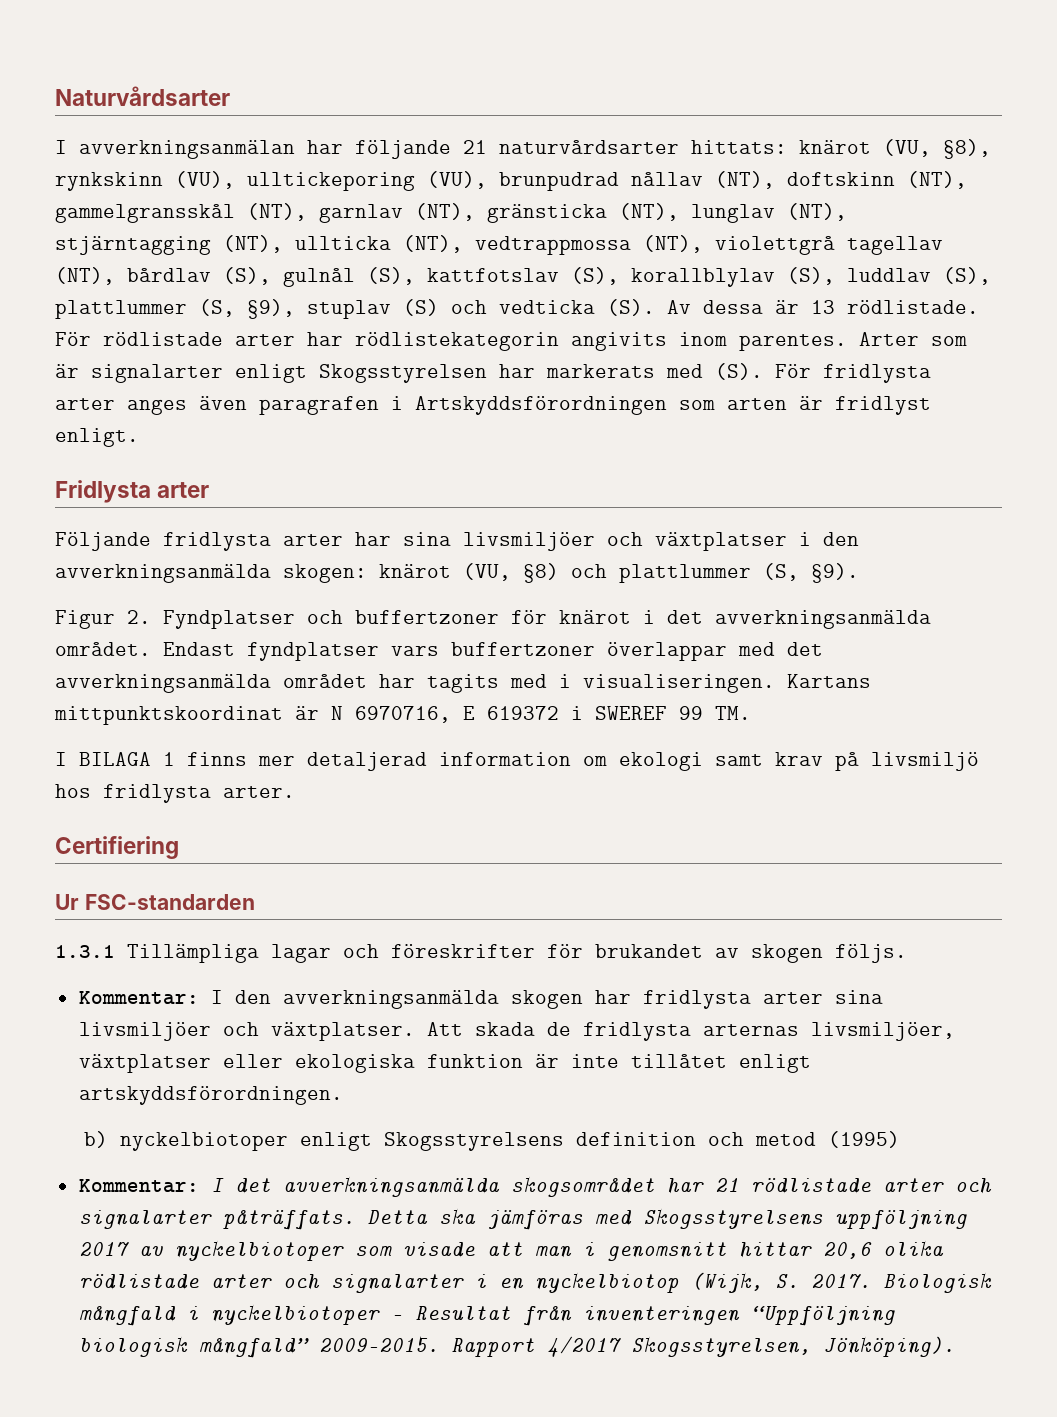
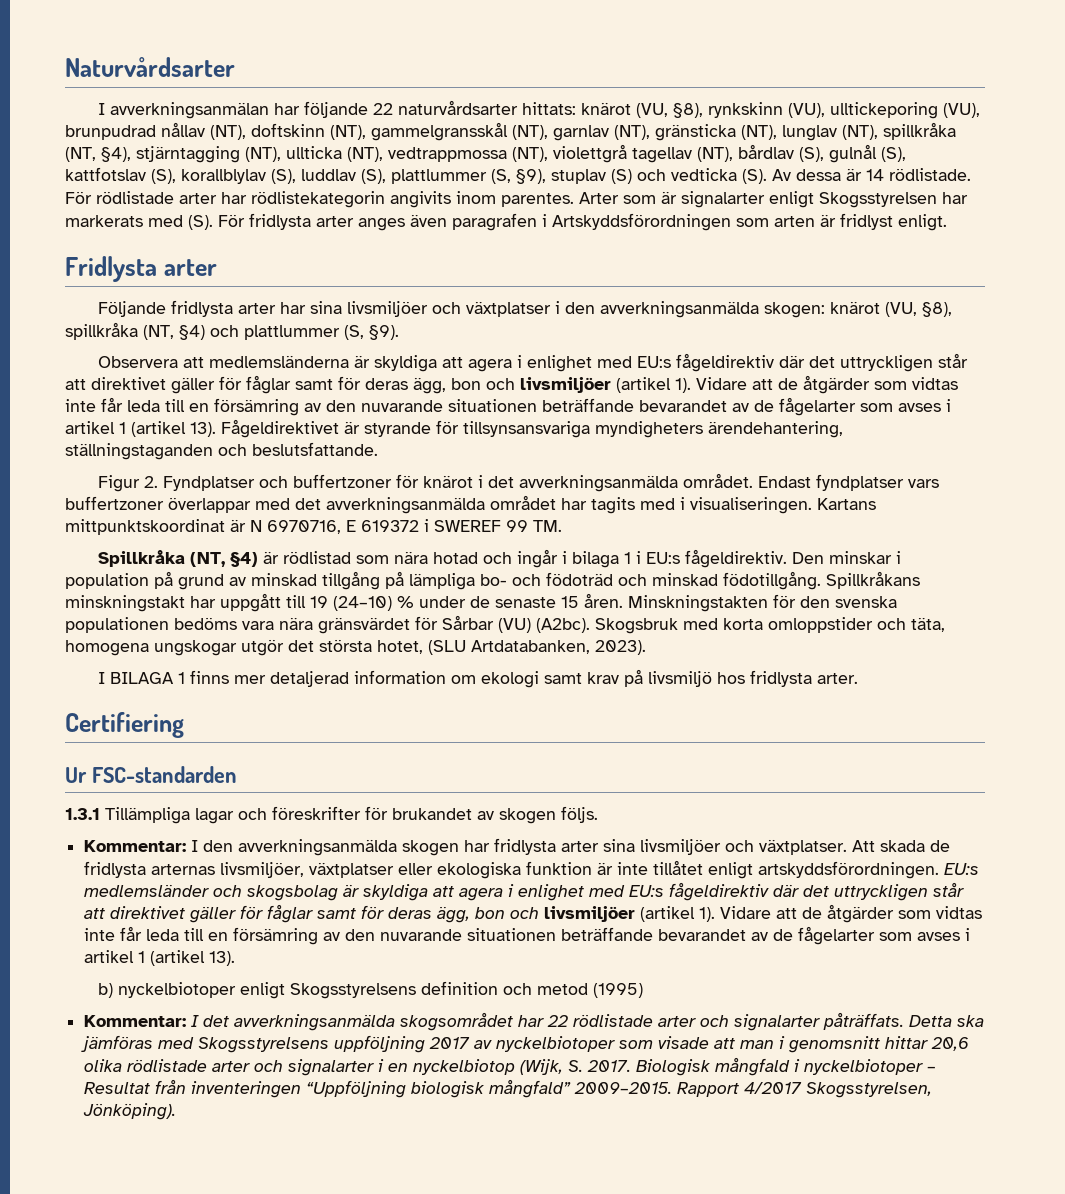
- I avverkningsanmälan har följande 21 naturvårdsarter hittats: knärot (VU, §8), rynkskinn (VU), ulltickeporing (VU), brunpudrad nållav (NT), doftskinn (NT), gammelgransskål (NT), garnlav (NT), gränsticka (NT), lunglav (NT), stjärntagging (NT), ullticka (NT), vedtrappmossa (NT), violettgrå tagellav (NT), bårdlav (S), gulnål (S), kattfotslav (S), korallblylav (S), luddlav (S), plattlummer (S, §9), stuplav (S) och vedticka (S). Av dessa är 13 rödlistade.
+ I avverkningsanmälan har följande 22 naturvårdsarter hittats: knärot (VU, §8), rynkskinn (VU), ulltickeporing (VU), brunpudrad nållav (NT), doftskinn (NT), gammelgransskål (NT), garnlav (NT), gränsticka (NT), lunglav (NT), spillkråka (NT, §4), stjärntagging (NT), ullticka (NT), vedtrappmossa (NT), violettgrå tagellav (NT), bårdlav (S), gulnål (S), kattfotslav (S), korallblylav (S), luddlav (S), plattlummer (S, §9), stuplav (S) och vedticka (S). Av dessa är 14 rödlistade.
- Följande fridlysta arter har sina livsmiljöer och växtplatser i den avverkningsanmälda skogen: knärot (VU, §8) och plattlummer (S, §9).
+ Följande fridlysta arter har sina livsmiljöer och växtplatser i den avverkningsanmälda skogen: knärot (VU, §8), spillkråka (NT, §4) och plattlummer (S, §9).
+ Observera att medlemsländerna är skyldiga att agera i enlighet med EU:s fågeldirektiv där det uttryckligen står att direktivet gäller för fåglar samt för deras ägg, bon och livsmiljöer (artikel 1). Vidare att de åtgärder som vidtas inte får leda till en försämring av den nuvarande situationen beträffande bevarandet av de fågelarter som avses i artikel 1 (artikel 13). Fågeldirektivet är styrande för tillsynsansvariga myndigheters ärendehantering, ställningstaganden och beslutsfattande.
+ Spillkråka (NT, §4) är rödlistad som nära hotad och ingår i bilaga 1 i EU:s fågeldirektiv. Den minskar i population på grund av minskad tillgång på lämpliga bo- och födoträd och minskad födotillgång. Spillkråkans minskningstakt har uppgått till 19 (24–10) % under de senaste 15 åren. Minskningstakten för den svenska populationen bedöms vara nära gränsvärdet för Sårbar (VU) (A2bc). Skogsbruk med korta omloppstider och täta, homogena ungskogar utgör det största hotet, (SLU Artdatabanken, 2023).
+ EU:s medlemsländer och skogsbolag är skyldiga att agera i enlighet med EU:s fågeldirektiv där det uttryckligen står att direktivet gäller för fåglar samt för deras ägg, bon och livsmiljöer (artikel 1). Vidare att de åtgärder som vidtas inte får leda till en försämring av den nuvarande situationen beträffande bevarandet av de fågelarter som avses i artikel 1 (artikel 13).
- Kommentar: I det avverkningsanmälda skogsområdet har 21 rödlistade arter och signalarter påträffats.
+ Kommentar: I det avverkningsanmälda skogsområdet har 22 rödlistade arter och signalarter påträffats.

